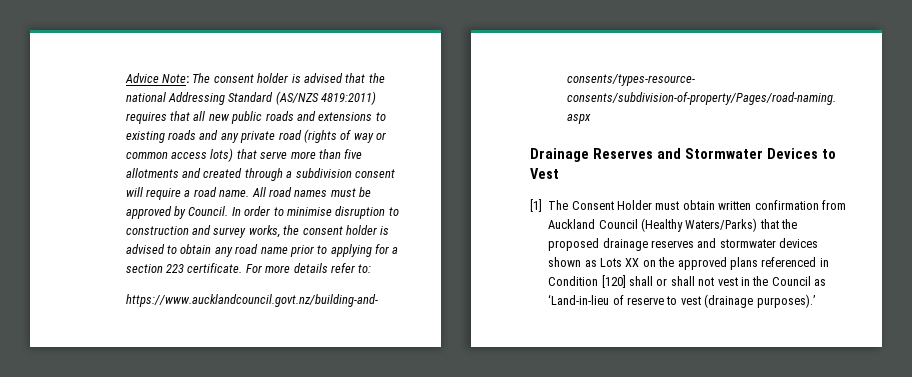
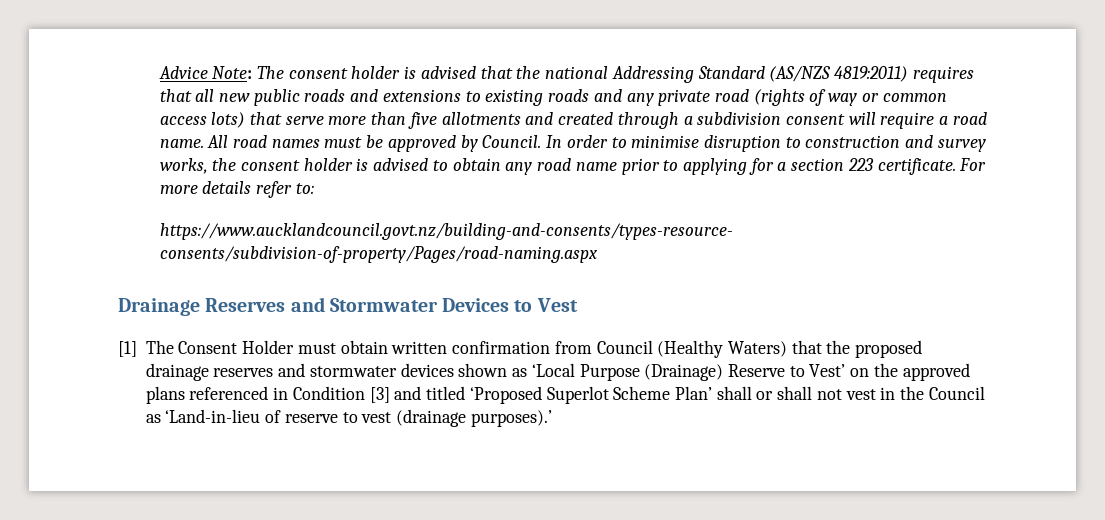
- [1] The Consent Holder must obtain written confirmation from Auckland Council (Healthy Waters/Parks) that the proposed drainage reserves and stormwater devices shown as Lots XX on the approved plans referenced in Condition [120] shall or shall not vest in the Council as ‘Land-in-lieu of reserve to vest (drainage purposes).’
+ [1] The Consent Holder must obtain written confirmation from Council (Healthy Waters) that the proposed drainage reserves and stormwater devices shown as ‘Local Purpose (Drainage) Reserve to Vest’ on the approved plans referenced in Condition [3] and titled ‘Proposed Superlot Scheme Plan’ shall or shall not vest in the Council as ‘Land-in-lieu of reserve to vest (drainage purposes).’

